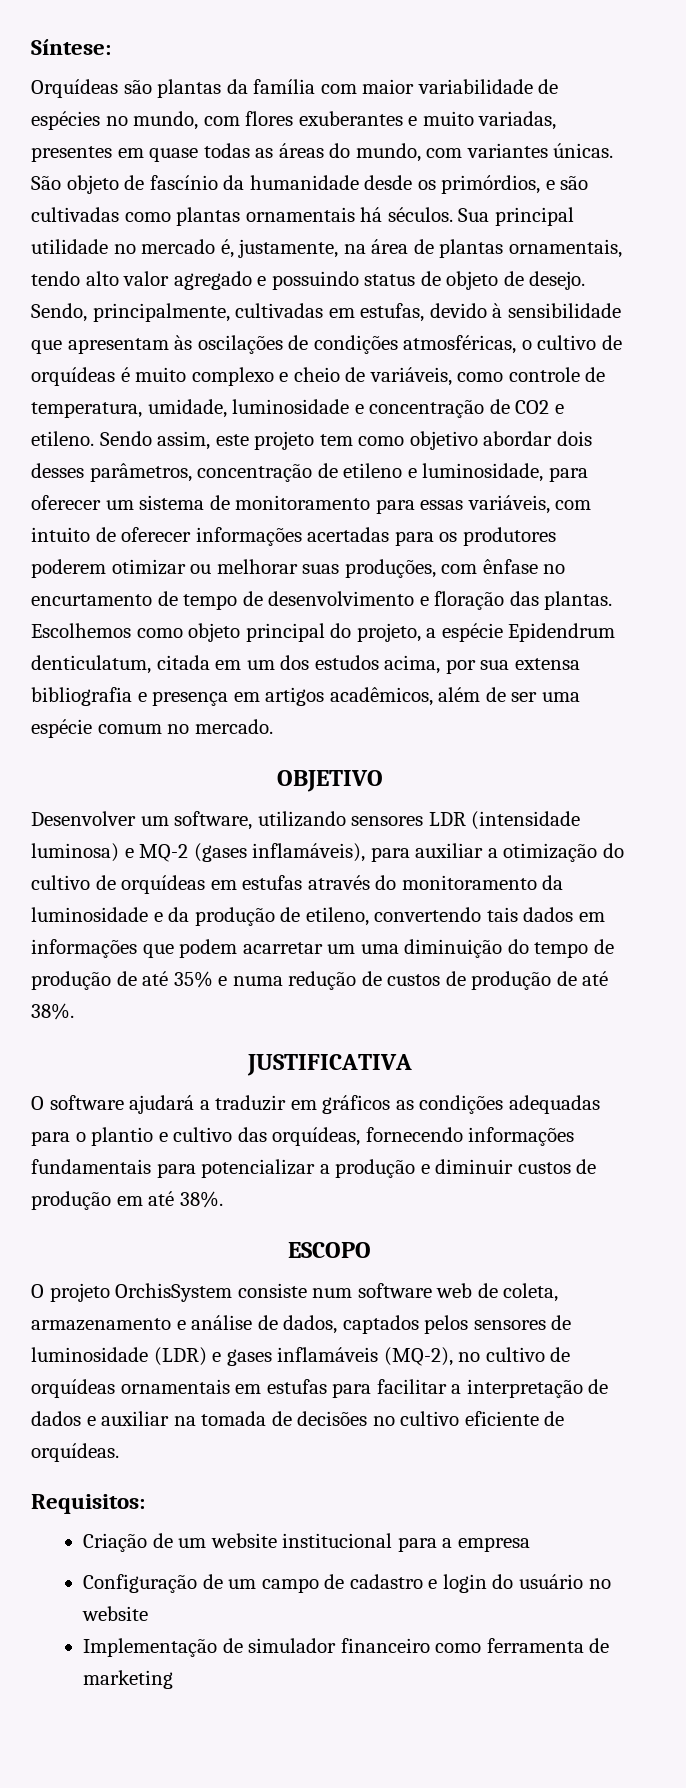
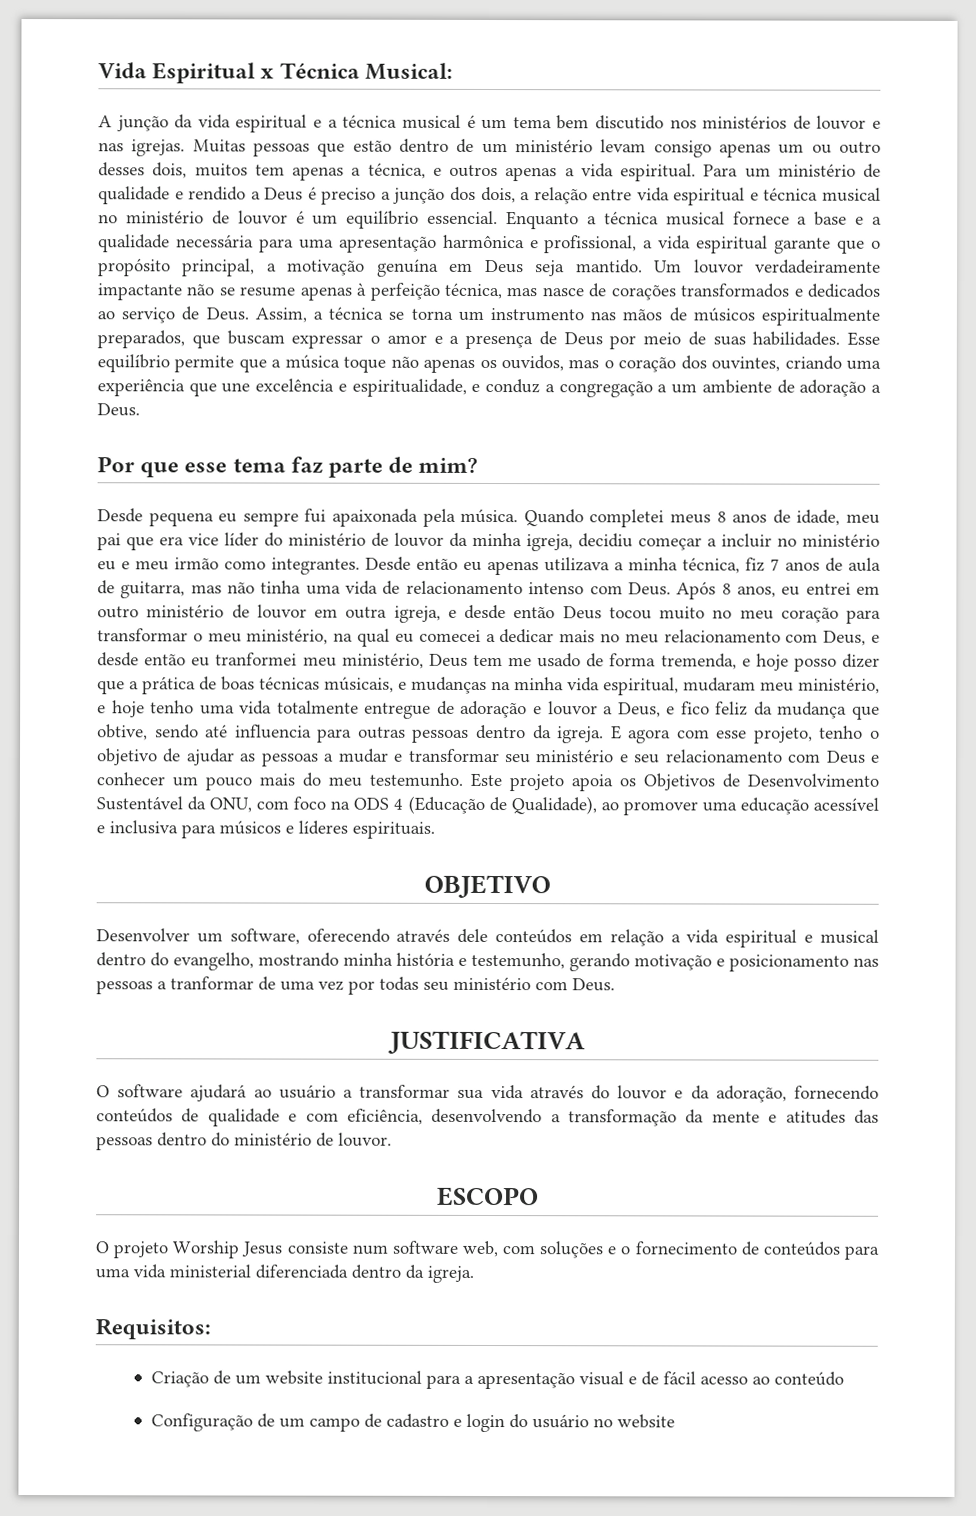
- Síntese:
- Orquídeas são plantas da família com maior variabilidade de espécies no mundo, com flores exuberantes e muito variadas, presentes em quase todas as áreas do mundo, com variantes únicas. São objeto de fascínio da humanidade desde os primórdios, e são cultivadas como plantas ornamentais há séculos. Sua principal utilidade no mercado é, justamente, na área de plantas ornamentais, tendo alto valor agregado e possuindo status de objeto de desejo. Sendo, principalmente, cultivadas em estufas, devido à sensibilidade que apresentam às oscilações de condições atmosféricas, o cultivo de orquídeas é muito complexo e cheio de variáveis, como controle de temperatura, umidade, luminosidade e concentração de CO2 e etileno. Sendo assim, este projeto tem como objetivo abordar dois desses parâmetros, concentração de etileno e luminosidade, para oferecer um sistema de monitoramento para essas variáveis, com intuito de oferecer informações acertadas para os produtores poderem otimizar ou melhorar suas produções, com ênfase no encurtamento de tempo de desenvolvimento e floração das plantas. Escolhemos como objeto principal do projeto, a espécie Epidendrum denticulatum, citada em um dos estudos acima, por sua extensa bibliografia e presença em artigos acadêmicos, além de ser uma espécie comum no mercado.
+ Vida Espiritual x Técnica Musical:
+ A junção da vida espiritual e a técnica musical é um tema bem discutido nos ministérios de louvor e nas igrejas. Muitas pessoas que estão dentro de um ministério levam consigo apenas um ou outro desses dois, muitos tem apenas a técnica, e outros apenas a vida espiritual. Para um ministério de qualidade e rendido a Deus é preciso a junção dos dois, a relação entre vida espiritual e técnica musical no ministério de louvor é um equilíbrio essencial. Enquanto a técnica musical fornece a base e a qualidade necessária para uma apresentação harmônica e profissional, a vida espiritual garante que o propósito principal, a motivação genuína em Deus seja mantido. Um louvor verdadeiramente impactante não se resume apenas à perfeição técnica, mas nasce de corações transformados e dedicados ao serviço de Deus. Assim, a técnica se torna um instrumento nas mãos de músicos espiritualmente preparados, que buscam expressar o amor e a presença de Deus por meio de suas habilidades. Esse equilíbrio permite que a música toque não apenas os ouvidos, mas o coração dos ouvintes, criando uma experiência que une excelência e espiritualidade, e conduz a congregação a um ambiente de adoração a Deus.
+ Por que esse tema faz parte de mim?
+ Desde pequena eu sempre fui apaixonada pela música. Quando completei meus 8 anos de idade, meu pai que era vice líder do ministério de louvor da minha igreja, decidiu começar a incluir no ministério eu e meu irmão como integrantes. Desde então eu apenas utilizava a minha técnica, fiz 7 anos de aula de guitarra, mas não tinha uma vida de relacionamento intenso com Deus. Após 8 anos, eu entrei em outro ministério de louvor em outra igreja, e desde então Deus tocou muito no meu coração para transformar o meu ministério, na qual eu comecei a dedicar mais no meu relacionamento com Deus, e desde então eu tranformei meu ministério, Deus tem me usado de forma tremenda, e hoje posso dizer que a prática de boas técnicas músicais, e mudanças na minha vida espiritual, mudaram meu ministério, e hoje tenho uma vida totalmente entregue de adoração e louvor a Deus, e fico feliz da mudança que obtive, sendo até influencia para outras pessoas dentro da igreja. E agora com esse projeto, tenho o objetivo de ajudar as pessoas a mudar e transformar seu ministério e seu relacionamento com Deus e conhecer um pouco mais do meu testemunho. Este projeto apoia os Objetivos de Desenvolvimento Sustentável da ONU, com foco na ODS 4 (Educação de Qualidade), ao promover uma educação acessível e inclusiva para músicos e líderes espirituais.
  OBJETIVO
- Desenvolver um software, utilizando sensores LDR (intensidade luminosa) e MQ-2 (gases inflamáveis), para auxiliar a otimização do cultivo de orquídeas em estufas através do monitoramento da luminosidade e da produção de etileno, convertendo tais dados em informações que podem acarretar um uma diminuição do tempo de produção de até 35% e numa redução de custos de produção de até 38%.
+ Desenvolver um software, oferecendo através dele conteúdos em relação a vida espiritual e musical dentro do evangelho, mostrando minha história e testemunho, gerando motivação e posicionamento nas pessoas a tranformar de uma vez por todas seu ministério com Deus.
  JUSTIFICATIVA
- O software ajudará a traduzir em gráficos as condições adequadas para o plantio e cultivo das orquídeas, fornecendo informações fundamentais para potencializar a produção e diminuir custos de produção em até 38%.
+ O software ajudará ao usuário a transformar sua vida através do louvor e da adoração, fornecendo conteúdos de qualidade e com eficiência, desenvolvendo a transformação da mente e atitudes das pessoas dentro do ministério de louvor.
- O projeto OrchisSystem consiste num software web de coleta, armazenamento e análise de dados, captados pelos sensores de luminosidade (LDR) e gases inflamáveis (MQ-2), no cultivo de orquídeas ornamentais em estufas para facilitar a interpretação de dados e auxiliar na tomada de decisões no cultivo eficiente de orquídeas.
+ O projeto Worship Jesus consiste num software web, com soluções e o fornecimento de conteúdos para uma vida ministerial diferenciada dentro da igreja.
- Criação de um website institucional para a empresa
+ Criação de um website institucional para a apresentação visual e de fácil acesso ao conteúdo
- Implementação de simulador financeiro como ferramenta de marketing

